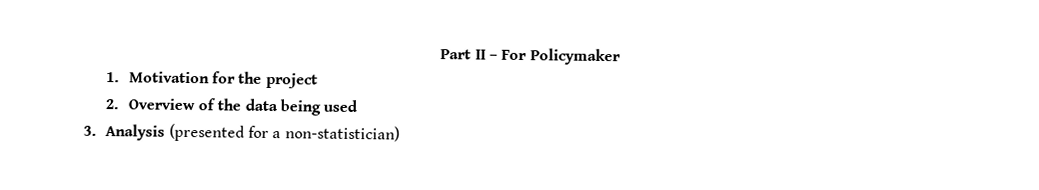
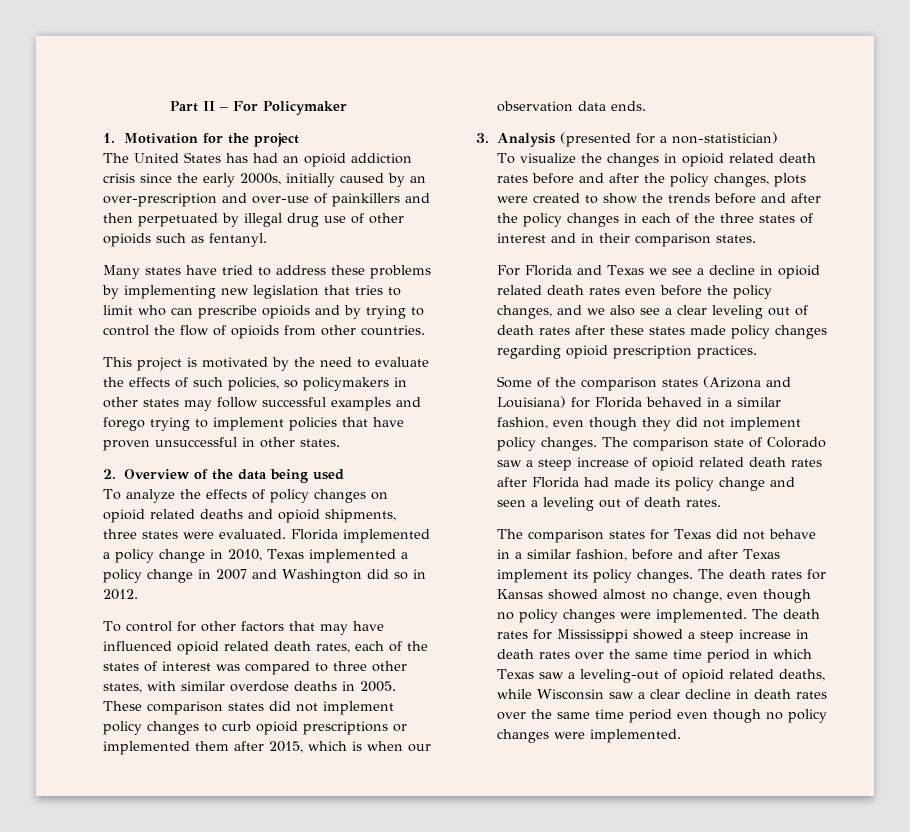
+ The United States has had an opioid addiction crisis since the early 2000s, initially caused by an over-prescription and over-use of painkillers and then perpetuated by illegal drug use of other opioids such as fentanyl.
+ Many states have tried to address these problems by implementing new legislation that tries to limit who can prescribe opioids and by trying to control the flow of opioids from other countries.
+ This project is motivated by the need to evaluate the effects of such policies, so policymakers in other states may follow successful examples and forego trying to implement policies that have proven unsuccessful in other states.
+ To analyze the effects of policy changes on opioid related deaths and opioid shipments, three states were evaluated. Florida implemented a policy change in 2010, Texas implemented a policy change in 2007 and Washington did so in 2012.
+ To control for other factors that may have influenced opioid related death rates, each of the states of interest was compared to three other states, with similar overdose deaths in 2005. These comparison states did not implement policy changes to curb opioid prescriptions or implemented them after 2015, which is when our observation data ends.
+ To visualize the changes in opioid related death rates before and after the policy changes, plots were created to show the trends before and after the policy changes in each of the three states of interest and in their comparison states.
+ For Florida and Texas we see a decline in opioid related death rates even before the policy changes, and we also see a clear leveling out of death rates after these states made policy changes regarding opioid prescription practices.
+ Some of the comparison states (Arizona and Louisiana) for Florida behaved in a similar fashion, even though they did not implement policy changes. The comparison state of Colorado saw a steep increase of opioid related death rates after Florida had made its policy change and seen a leveling out of death rates.
+ The comparison states for Texas did not behave in a similar fashion, before and after Texas implement its policy changes. The death rates for Kansas showed almost no change, even though no policy changes were implemented. The death rates for Mississippi showed a steep increase in death rates over the same time period in which Texas saw a leveling-out of opioid related deaths, while Wisconsin saw a clear decline in death rates over the same time period even though no policy changes were implemented.

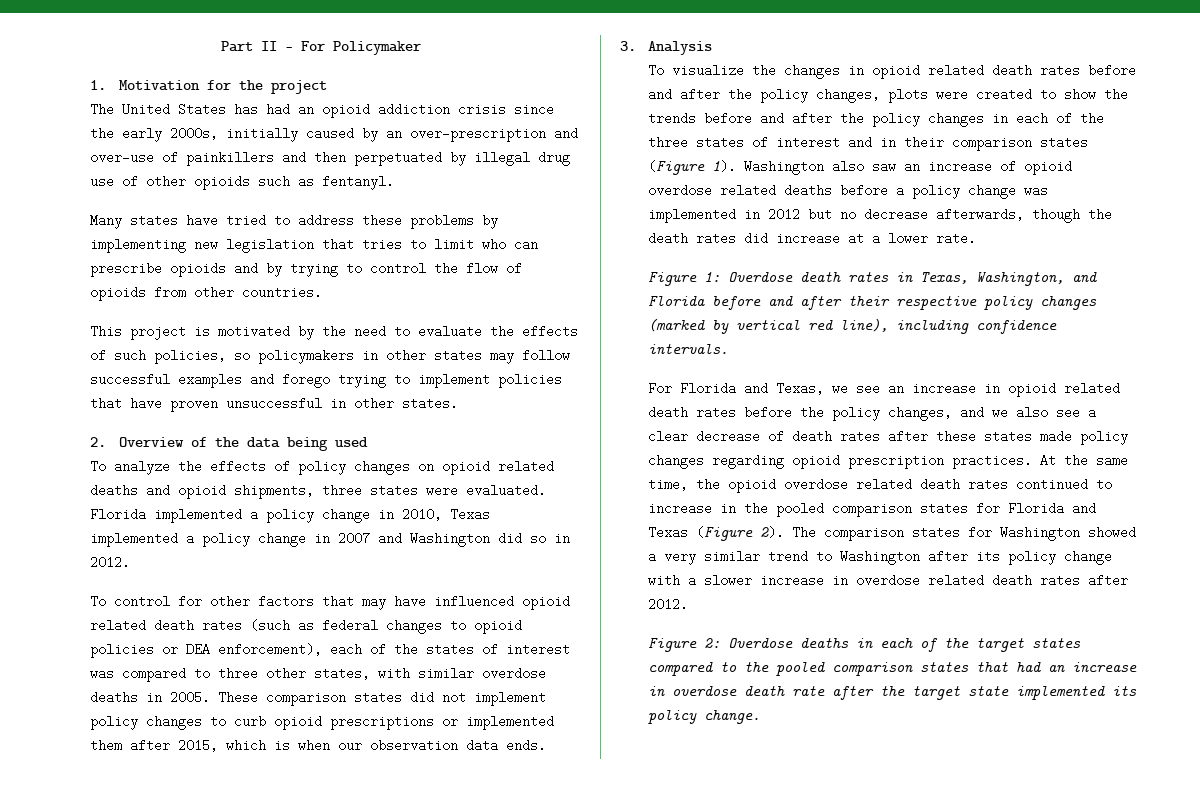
- To control for other factors that may have influenced opioid related death rates, each of the states of interest was compared to three other states, with similar overdose deaths in 2005.
+ To control for other factors that may have influenced opioid related death rates (such as federal changes to opioid policies or DEA enforcement), each of the states of interest was compared to three other states, with similar overdose deaths in 2005.
- 3. Analysis (presented for a non-statistician)
+ 3. Analysis
- To visualize the changes in opioid related death rates before and after the policy changes, plots were created to show the trends before and after the policy changes in each of the three states of interest and in their comparison states.
+ To visualize the changes in opioid related death rates before and after the policy changes, plots were created to show the trends before and after the policy changes in each of the three states of interest and in their comparison states (Figure 1). Washington also saw an increase of opioid overdose related deaths before a policy change was implemented in 2012 but no decrease afterwards, though the death rates did increase at a lower rate.
+ Figure 1: Overdose death rates in Texas, Washington, and Florida before and after their respective policy changes (marked by vertical red line), including confidence intervals.
- For Florida and Texas we see a decline in opioid related death rates even before the policy changes, and we also see a clear leveling out of death rates after these states made policy changes regarding opioid prescription practices.
- Some of the comparison states (Arizona and Louisiana) for Florida behaved in a similar fashion, even though they did not implement policy changes. The comparison state of Colorado saw a steep increase of opioid related death rates after Florida had made its policy change and seen a leveling out of death rates.
- The comparison states for Texas did not behave in a similar fashion, before and after Texas implement its policy changes. The death rates for Kansas showed almost no change, even though no policy changes were implemented. The death rates for Mississippi showed a steep increase in death rates over the same time period in which Texas saw a leveling-out of opioid related deaths, while Wisconsin saw a clear decline in death rates over the same time period even though no policy changes were implemented.
+ For Florida and Texas, we see an increase in opioid related death rates before the policy changes, and we also see a clear decrease of death rates after these states made policy changes regarding opioid prescription practices. At the same time, the opioid overdose related death rates continued to increase in the pooled comparison states for Florida and Texas (Figure 2). The comparison states for Washington showed a very similar trend to Washington after its policy change with a slower increase in overdose related death rates after 2012.
+ Figure 2: Overdose deaths in each of the target states compared to the pooled comparison states that had an increase in overdose death rate after the target state implemented its policy change.

